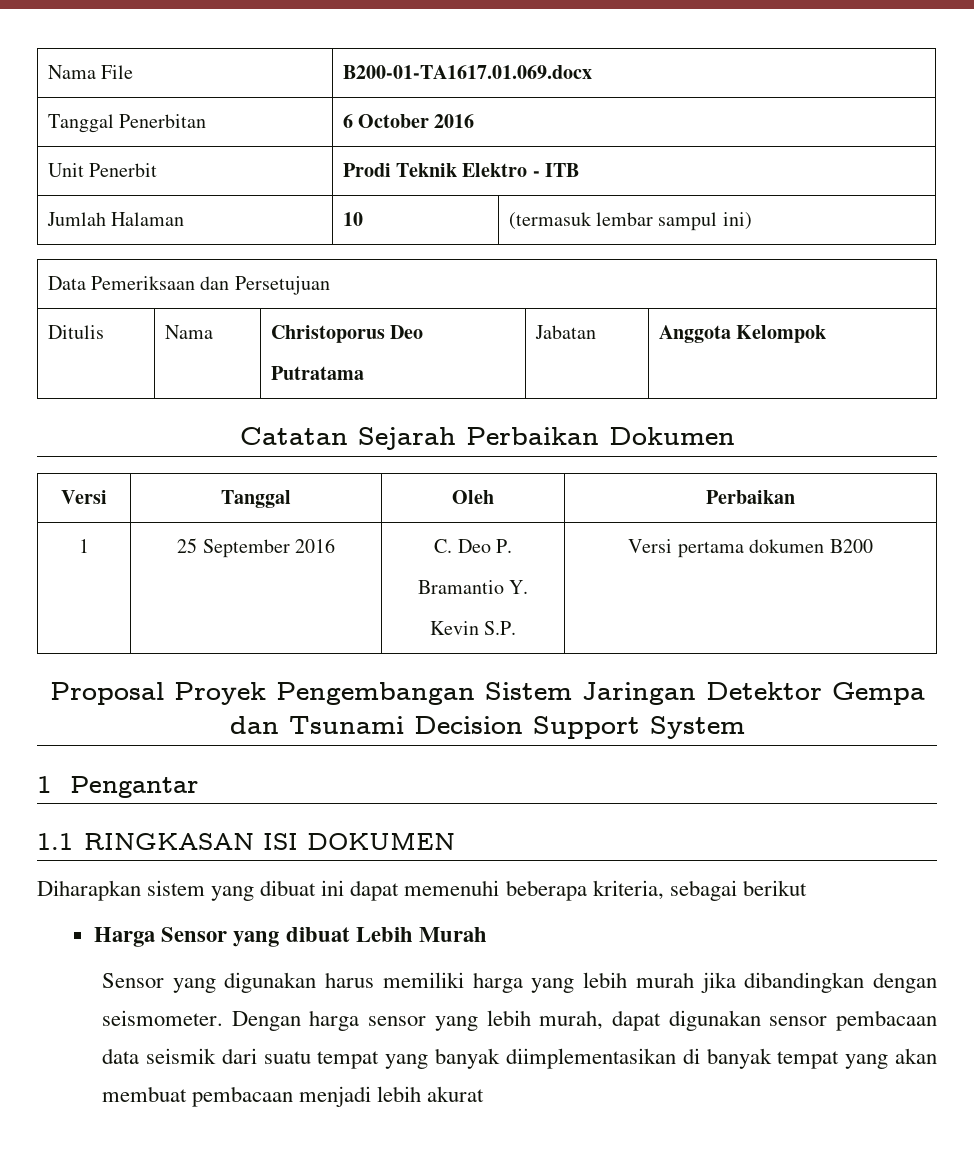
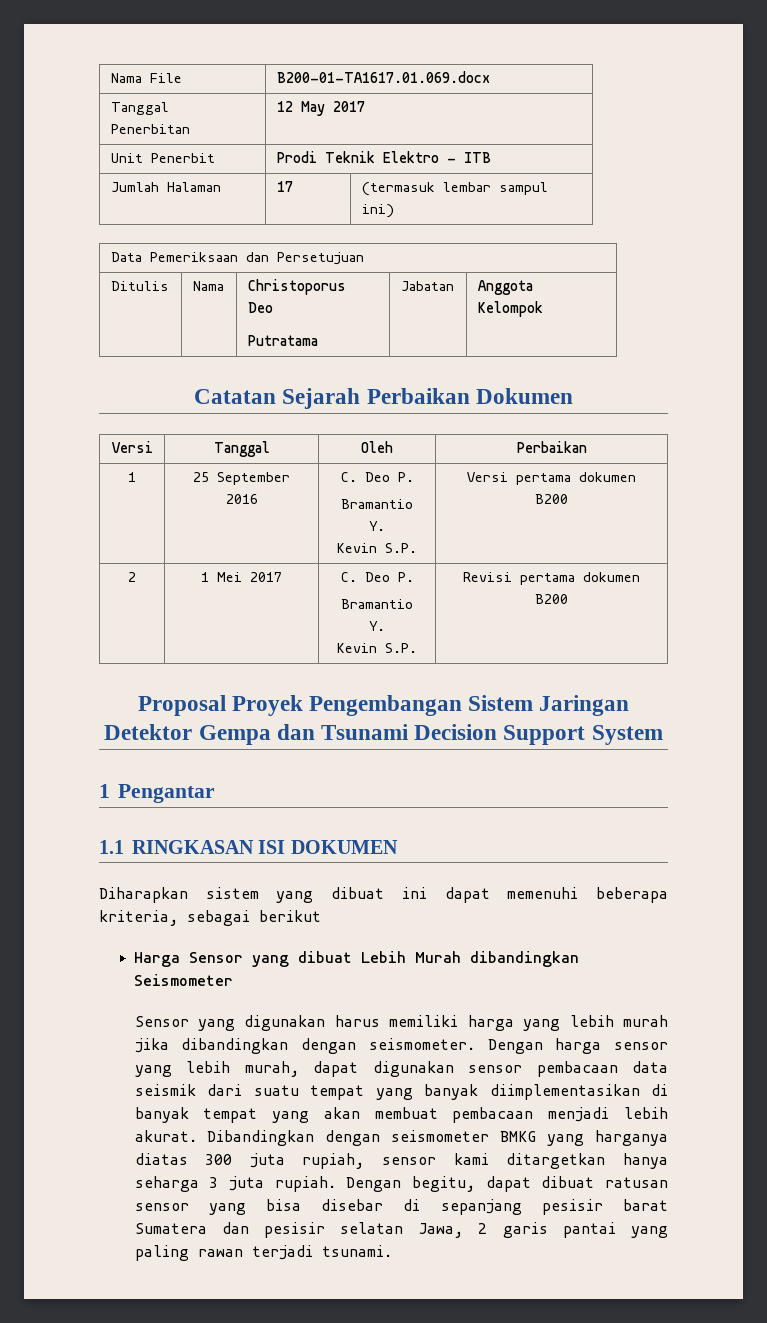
- Tanggal Penerbitan | 6 October 2016
+ Tanggal Penerbitan | 12 May 2017
- Jumlah Halaman | 10 | (termasuk lembar sampul ini)
+ Jumlah Halaman | 17 | (termasuk lembar sampul ini)
+ 2 | 1 Mei 2017 | C. Deo P.
+ Bramantio Y.
+ Kevin S.P. | Revisi pertama dokumen B200
- Harga Sensor yang dibuat Lebih Murah
+ Harga Sensor yang dibuat Lebih Murah dibandingkan Seismometer
- Dengan harga sensor yang lebih murah, dapat digunakan sensor pembacaan data seismik dari suatu tempat yang banyak diimplementasikan di banyak tempat yang akan membuat pembacaan menjadi lebih akurat
+ Dengan harga sensor yang lebih murah, dapat digunakan sensor pembacaan data seismik dari suatu tempat yang banyak diimplementasikan di banyak tempat yang akan membuat pembacaan menjadi lebih akurat. Dibandingkan dengan seismometer BMKG yang harganya diatas 300 juta rupiah, sensor kami ditargetkan hanya seharga 3 juta rupiah. Dengan begitu, dapat dibuat ratusan sensor yang bisa disebar di sepanjang pesisir barat Sumatera dan pesisir selatan Jawa, 2 garis pantai yang paling rawan terjadi tsunami.

